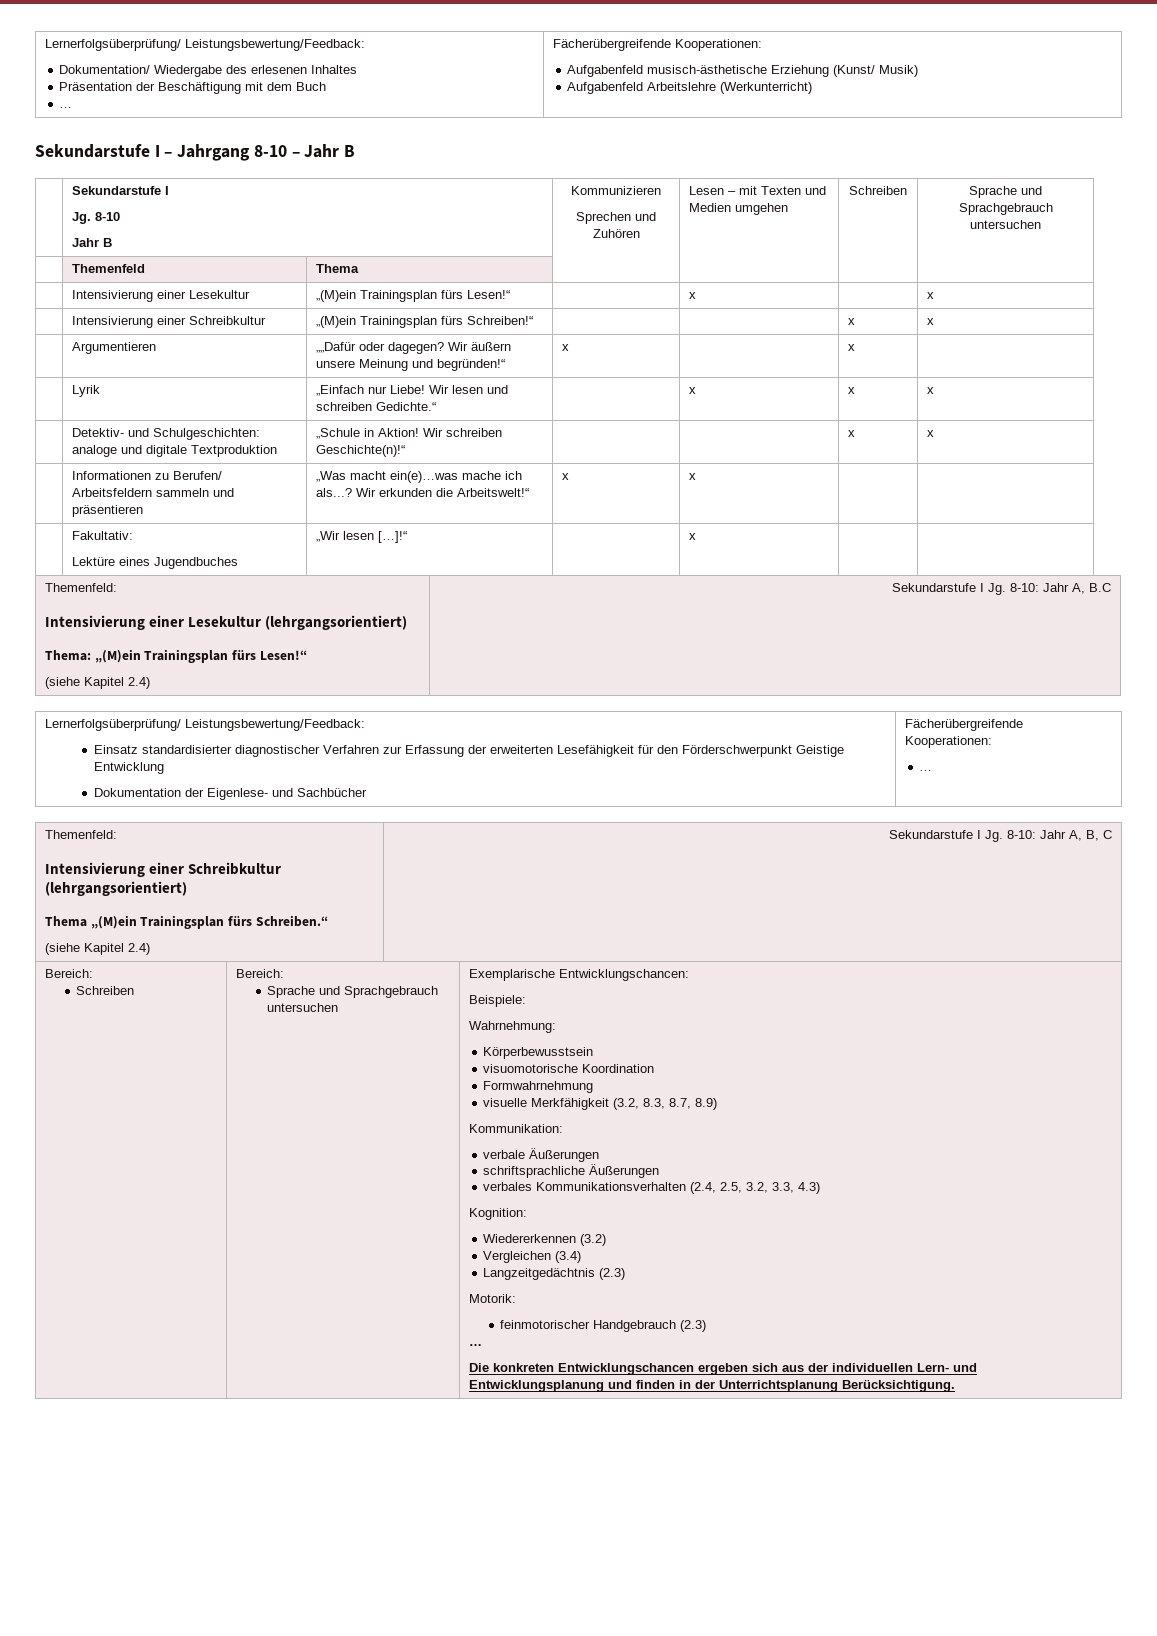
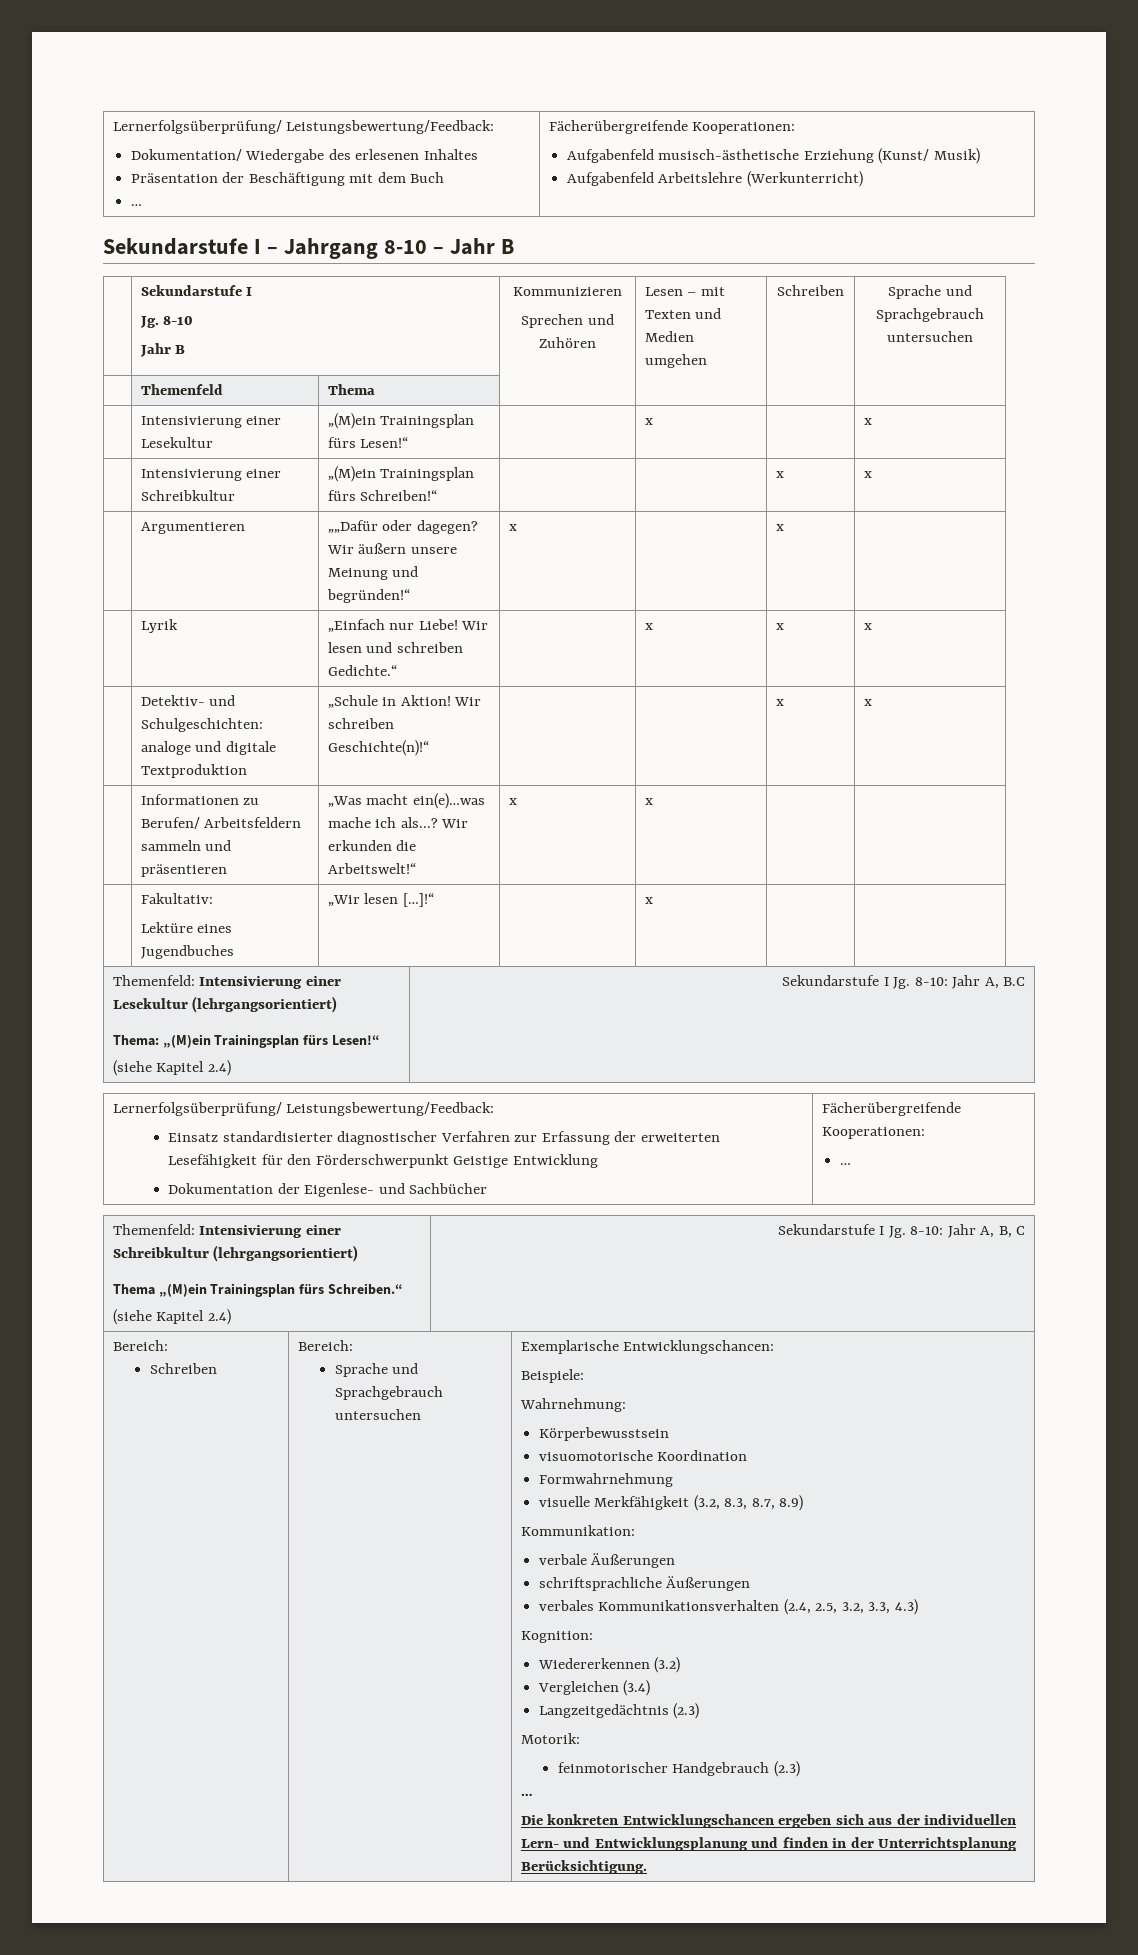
  | Fakultativ:
  Lektüre eines Jugendbuches | „Wir lesen […]!“ | | x | |
- Themenfeld:
- Intensivierung einer Lesekultur (lehrgangsorientiert)
+ Themenfeld: Intensivierung einer Lesekultur (lehrgangsorientiert)
  Thema: „(M)ein Trainingsplan fürs Lesen!“
  (siehe Kapitel 2.4) | Sekundarstufe I Jg. 8-10: Jahr A, B.C
  Lernerfolgsüberprüfung/ Leistungsbewertung/Feedback:
  Einsatz standardisierter diagnostischer Verfahren zur Erfassung der erweiterten Lesefähigkeit für den Förderschwerpunkt Geistige Entwicklung
  Dokumentation der Eigenlese- und Sachbücher | Fächerübergreifende Kooperationen:
  …
- Themenfeld:
- Intensivierung einer Schreibkultur (lehrgangsorientiert)
+ Themenfeld: Intensivierung einer Schreibkultur (lehrgangsorientiert)

